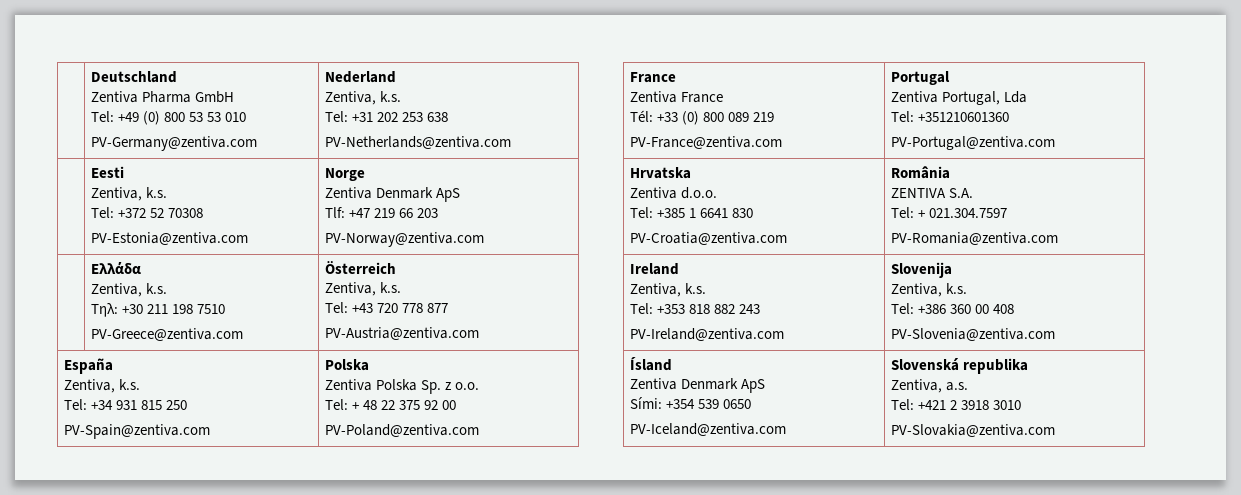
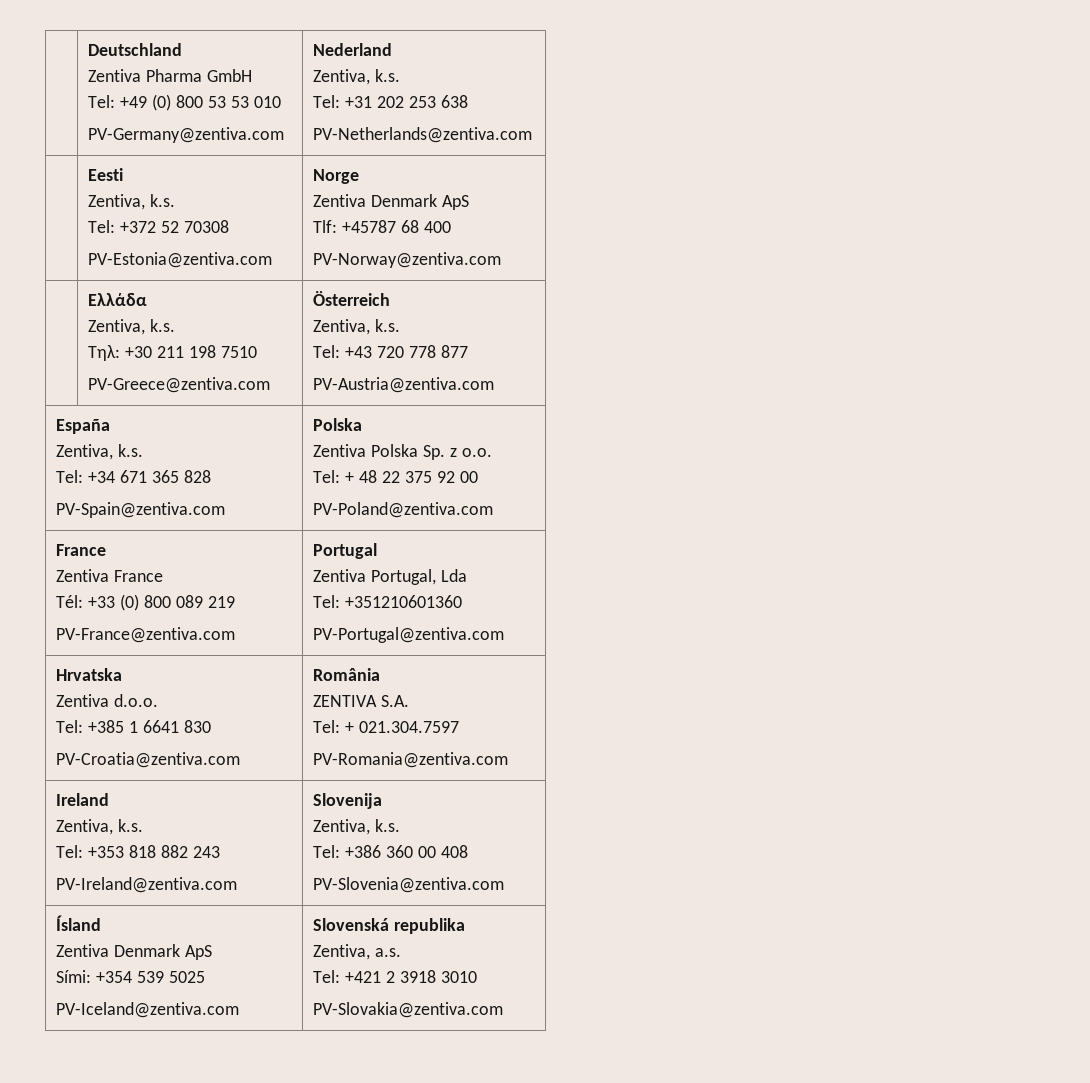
  | Eesti
  Zentiva, k.s.
  Tel: +372 52 70308
  PV-Estonia@zentiva.com | Norge
  Zentiva Denmark ApS
- Tlf: +47 219 66 203
+ Tlf: +45787 68 400
  España
  Zentiva, k.s.
- Tel: +34 931 815 250
+ Tel: +34 671 365 828
  Ísland
  Zentiva Denmark ApS
- Sími: +354 539 0650
+ Sími: +354 539 5025

